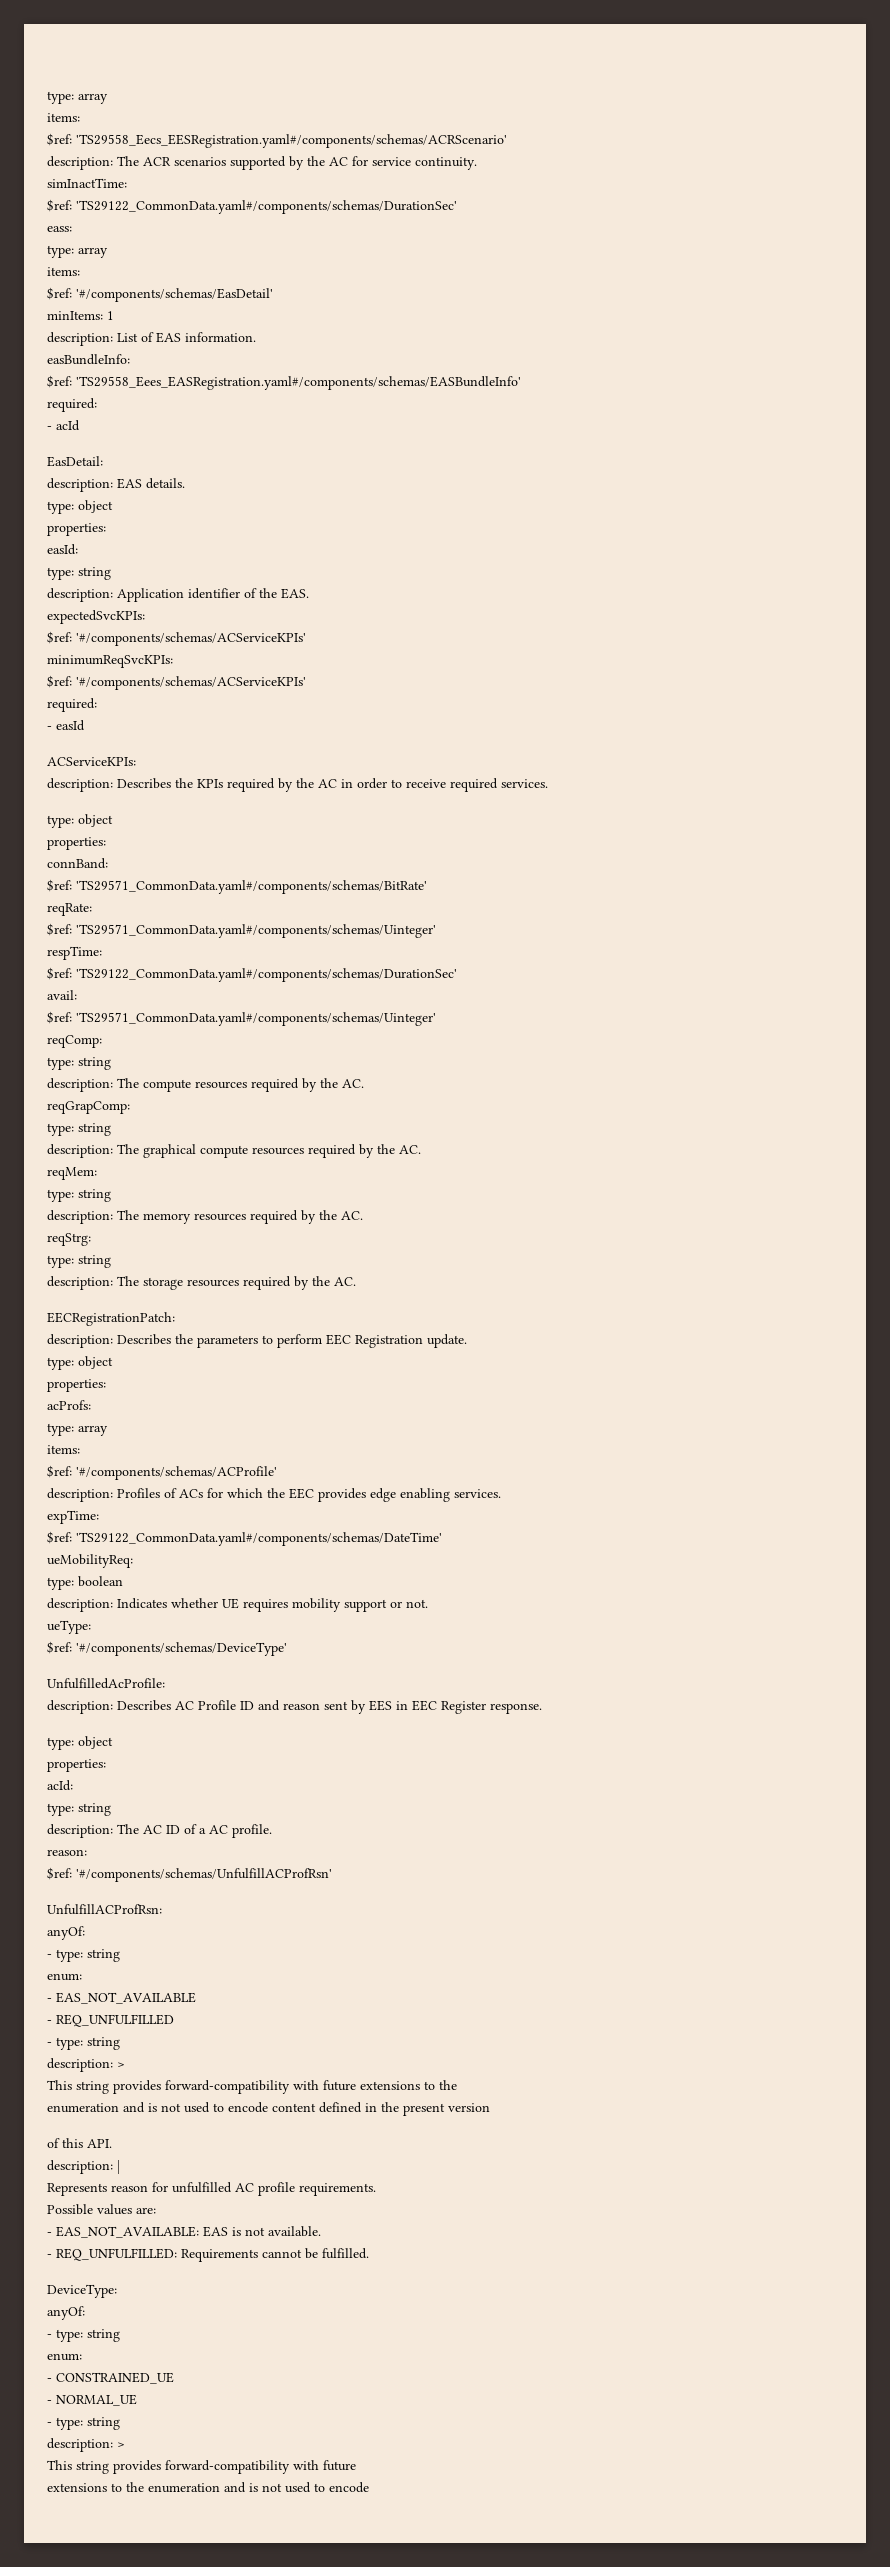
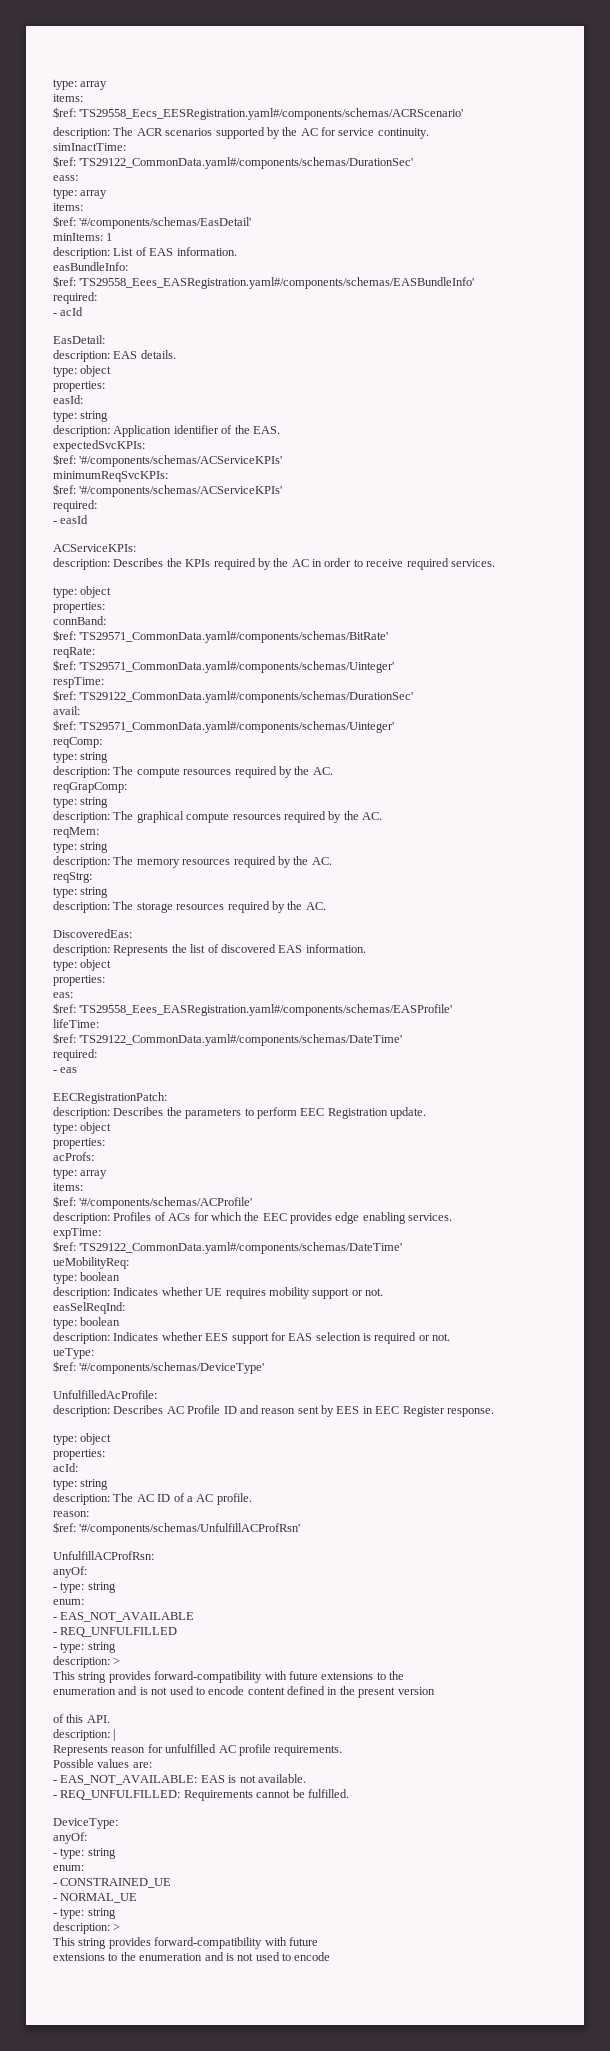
+ DiscoveredEas:
+ description: Represents the list of discovered EAS information.
+ type: object
+ properties:
+ eas:
+ $ref: 'TS29558_Eees_EASRegistration.yaml#/components/schemas/EASProfile'
+ lifeTime:
+ $ref: 'TS29122_CommonData.yaml#/components/schemas/DateTime'
+ required:
+ - eas
+ easSelReqInd:
+ type: boolean
+ description: Indicates whether EES support for EAS selection is required or not.

